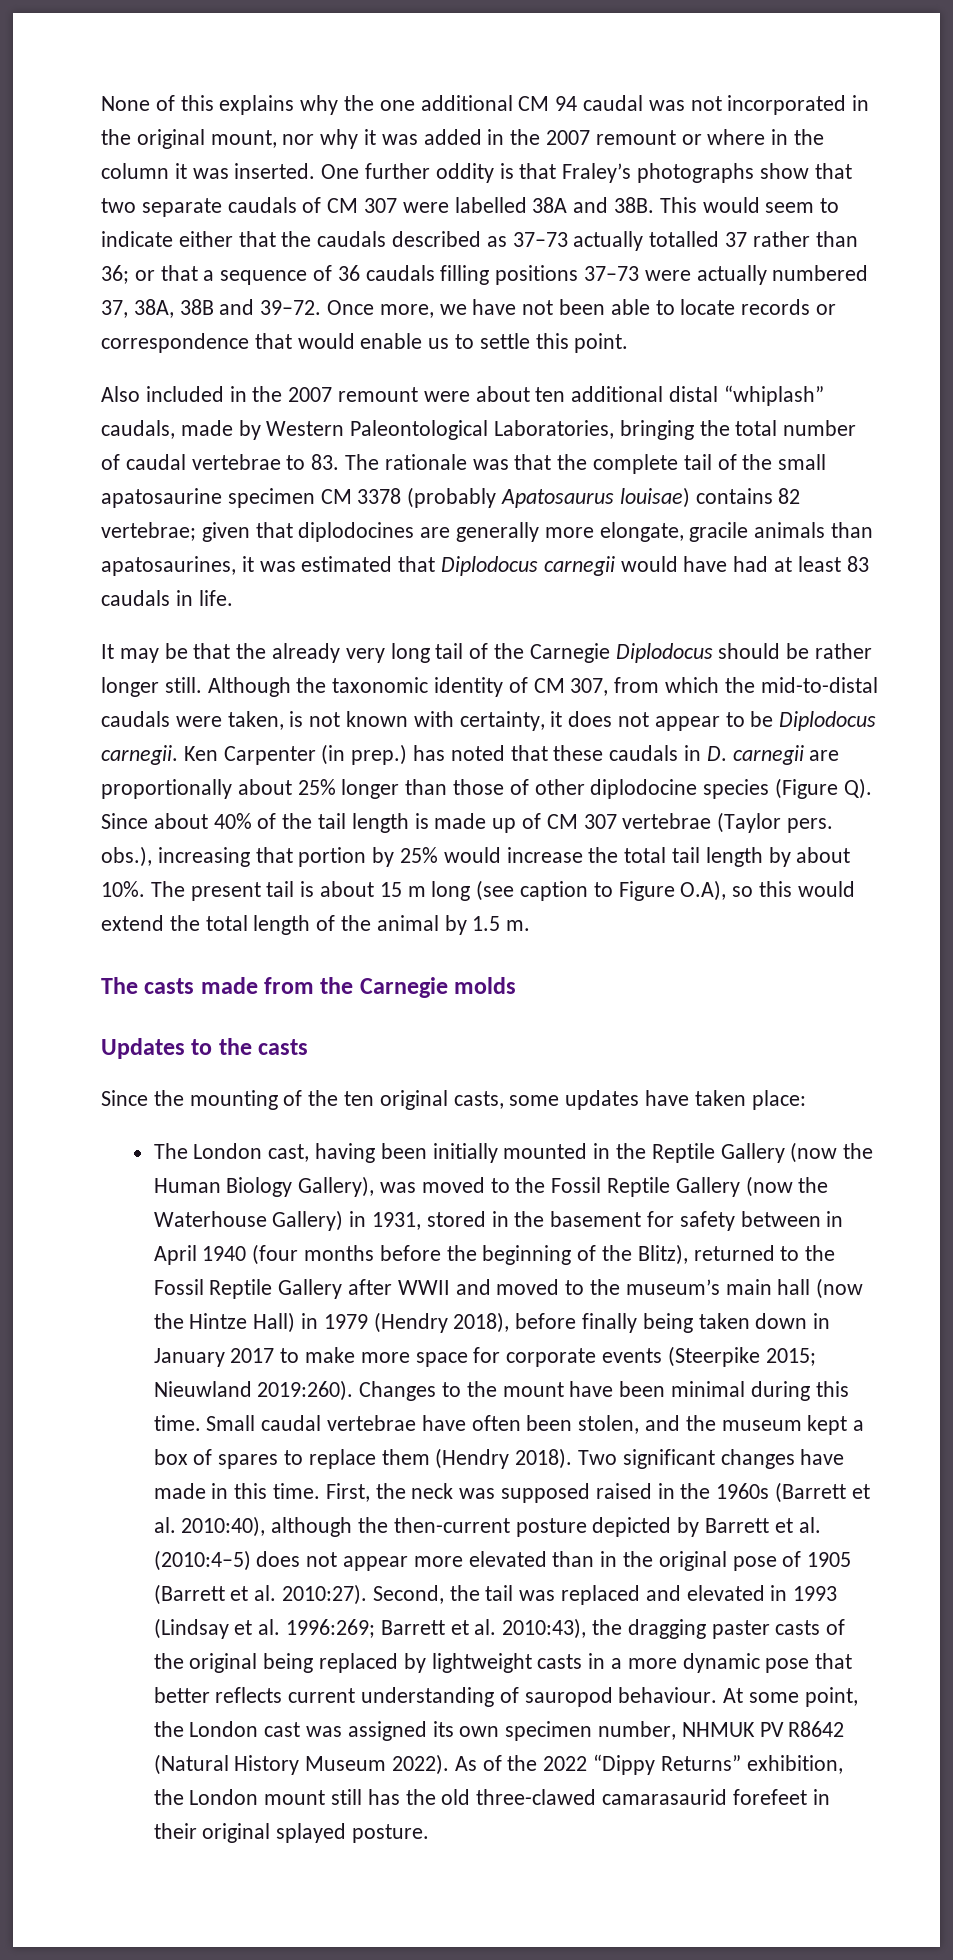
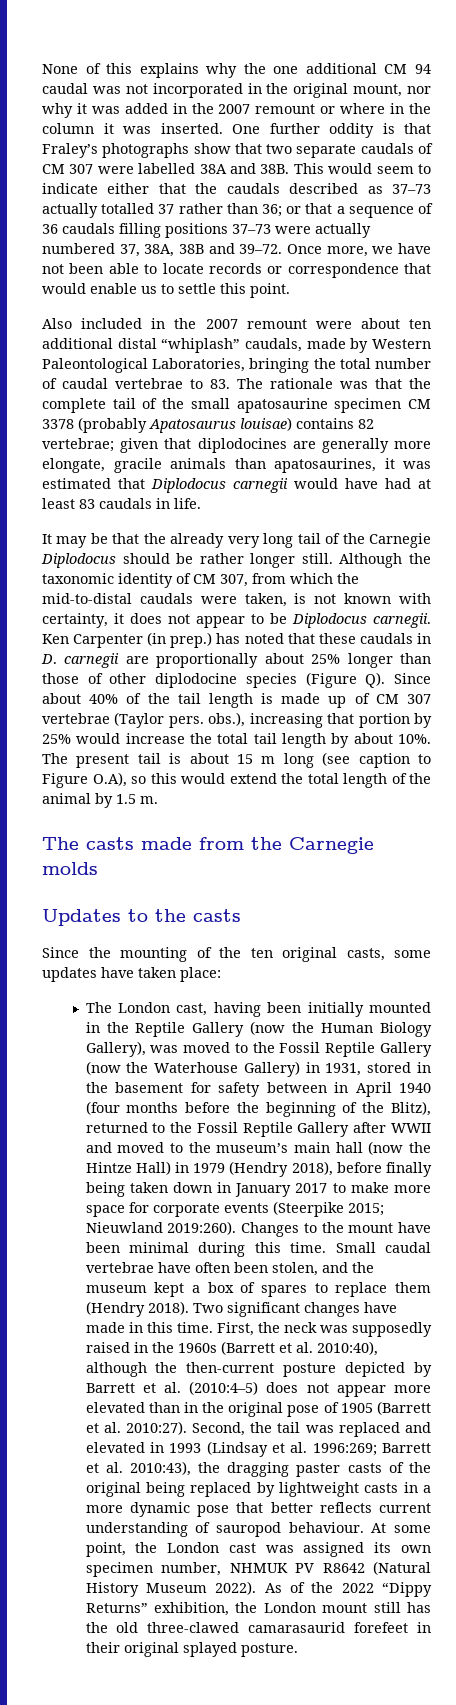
- First, the neck was supposed raised in the 1960s (Barrett et al. 2010:40), although the then-current posture depicted by Barrett et al. (2010:4–5) does not appear more elevated than in the original pose of 1905 (Barrett et al. 2010:27).
+ First, the neck was supposedly raised in the 1960s (Barrett et al. 2010:40), although the then-current posture depicted by Barrett et al. (2010:4–5) does not appear more elevated than in the original pose of 1905 (Barrett et al. 2010:27).

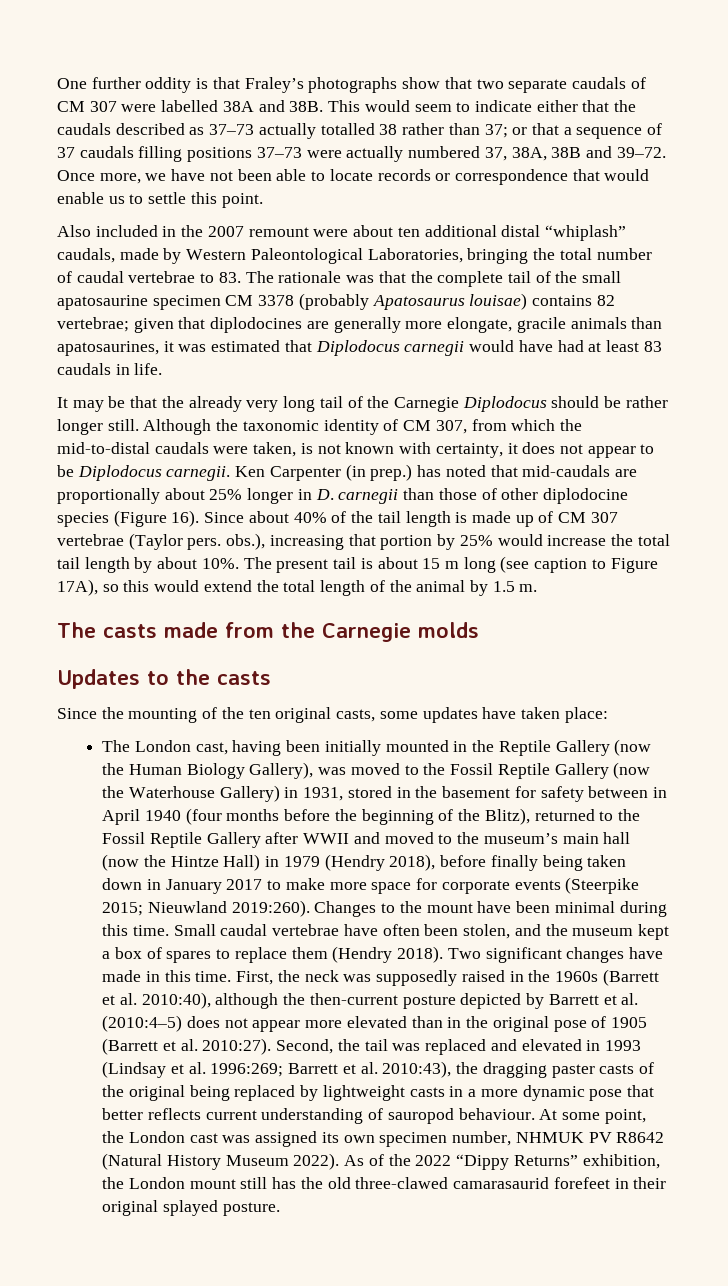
- None of this explains why the one additional CM 94 caudal was not incorporated in the original mount, nor why it was added in the 2007 remount or where in the column it was inserted.
- This would seem to indicate either that the caudals described as 37–73 actually totalled 37 rather than 36; or that a sequence of 36 caudals filling positions 37–73 were actually numbered 37, 38A, 38B and 39–72.
+ This would seem to indicate either that the caudals described as 37–73 actually totalled 38 rather than 37; or that a sequence of 37 caudals filling positions 37–73 were actually numbered 37, 38A, 38B and 39–72.
- Ken Carpenter (in prep.) has noted that these caudals in D. carnegii are proportionally about 25% longer than those of other diplodocine species (Figure Q). Since about 40% of the tail length is made up of CM 307 vertebrae (Taylor pers. obs.), increasing that portion by 25% would increase the total tail length by about 10%.
+ Ken Carpenter (in prep.) has noted that mid-caudals are proportionally about 25% longer in D. carnegii than those of other diplodocine species (Figure 16). Since about 40% of the tail length is made up of CM 307 vertebrae (Taylor pers. obs.), increasing that portion by 25% would increase the total tail length by about 10%.
- The present tail is about 15 m long (see caption to Figure O.A), so this would extend the total length of the animal by 1.5 m.
+ The present tail is about 15 m long (see caption to Figure 17A), so this would extend the total length of the animal by 1.5 m.

